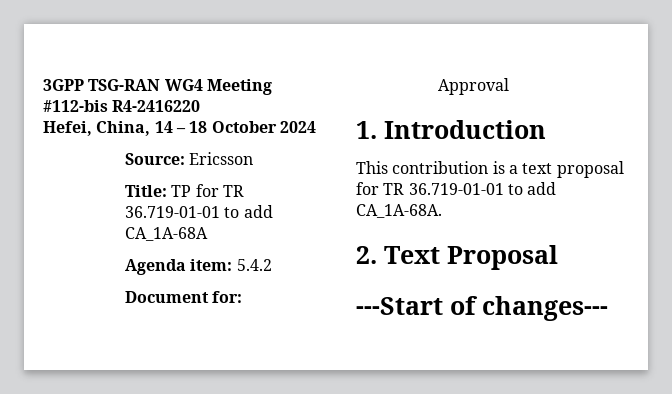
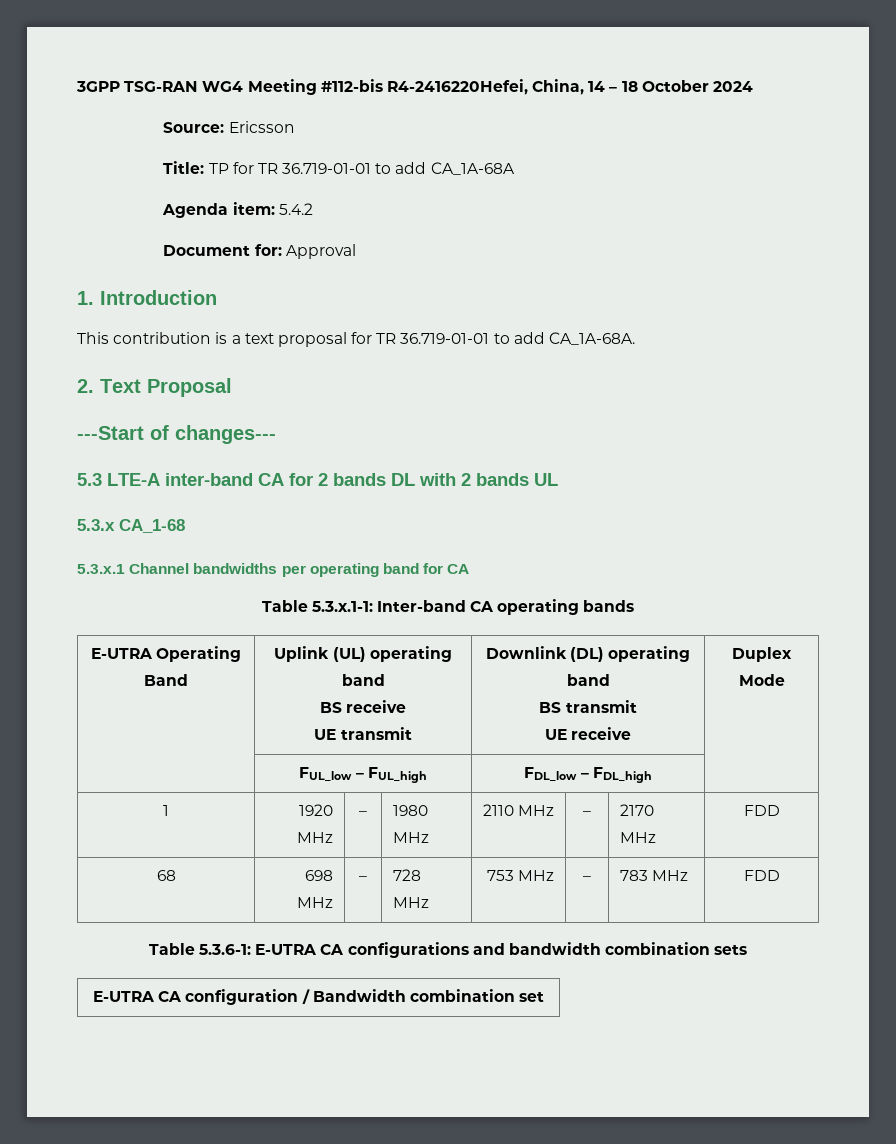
- 3GPP TSG-RAN WG4 Meeting #112-bis R4-2416220
- Hefei, China, 14 – 18 October 2024
+ 3GPP TSG-RAN WG4 Meeting #112-bis R4-2416220Hefei, China, 14 – 18 October 2024
+ 5.3 LTE-A inter-band CA for 2 bands DL with 2 bands UL
+ 5.3.x CA_1-68
+ 5.3.x.1 Channel bandwidths per operating band for CA
+ Table 5.3.x.1-1: Inter-band CA operating bands
+ E-UTRA Operating Band | Uplink (UL) operating band
+ BS receive
+ UE transmit | Downlink (DL) operating band
+ BS transmit
+ UE receive | Duplex Mode
+ | FUL_low – FUL_high | FDL_low – FDL_high |
+ 1 | 1920 MHz | – | 1980 MHz | 2110 MHz | – | 2170 MHz | FDD
+ 68 | 698 MHz | – | 728 MHz | 753 MHz | – | 783 MHz | FDD
+ Table 5.3.6-1: E-UTRA CA configurations and bandwidth combination sets
+ E-UTRA CA configuration / Bandwidth combination set

